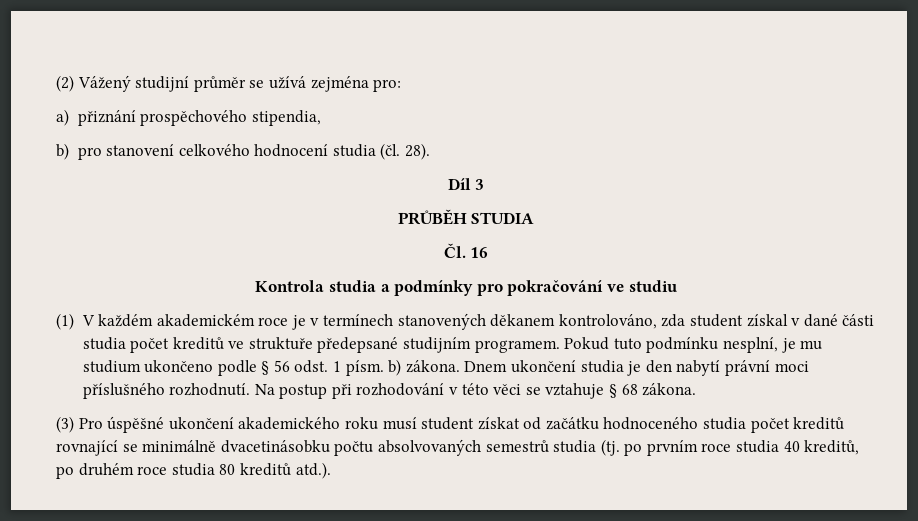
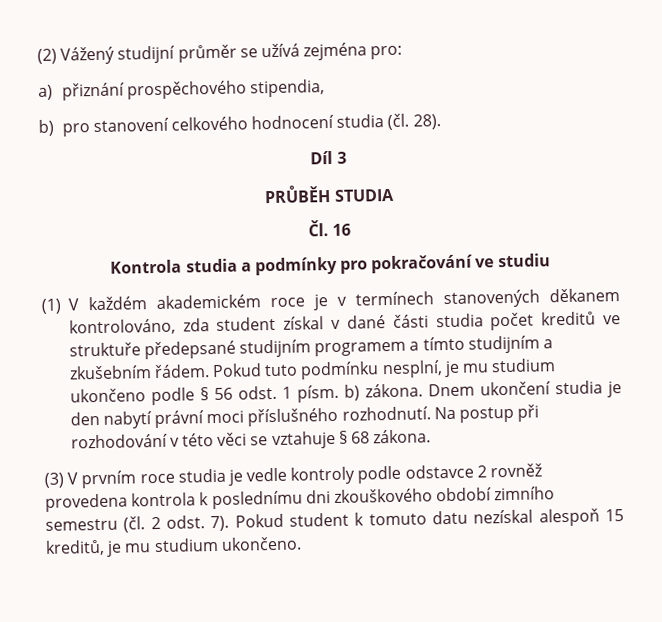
- (1) V každém akademickém roce je v termínech stanovených děkanem kontrolováno, zda student získal v dané části studia počet kreditů ve struktuře předepsané studijním programem.
+ (1) V každém akademickém roce je v termínech stanovených děkanem kontrolováno, zda student získal v dané části studia počet kreditů ve struktuře předepsané studijním programem a tímto studijním a zkušebním řádem.
- (3) Pro úspěšné ukončení akademického roku musí student získat od začátku hodnoceného studia počet kreditů rovnající se minimálně dvacetinásobku počtu absolvovaných semestrů studia (tj. po prvním roce studia 40 kreditů, po druhém roce studia 80 kreditů atd.).
+ (3) V prvním roce studia je vedle kontroly podle odstavce 2 rovněž provedena kontrola k poslednímu dni zkouškového období zimního semestru (čl. 2 odst. 7). Pokud student k tomuto datu nezískal alespoň 15 kreditů, je mu studium ukončeno.

